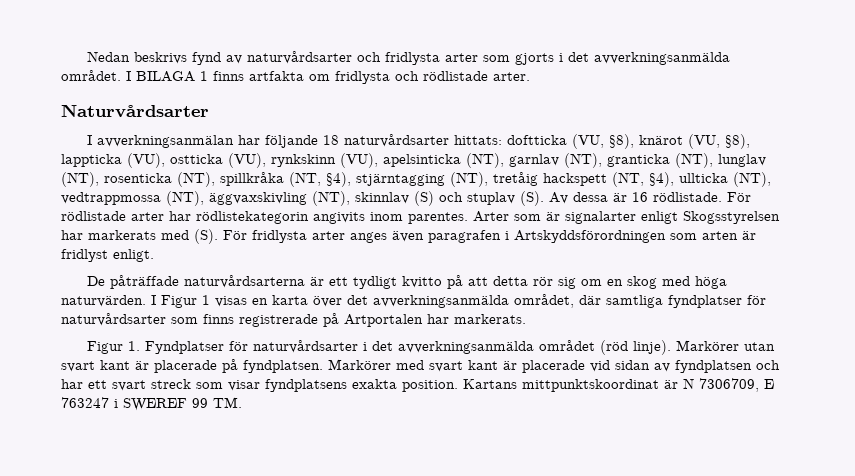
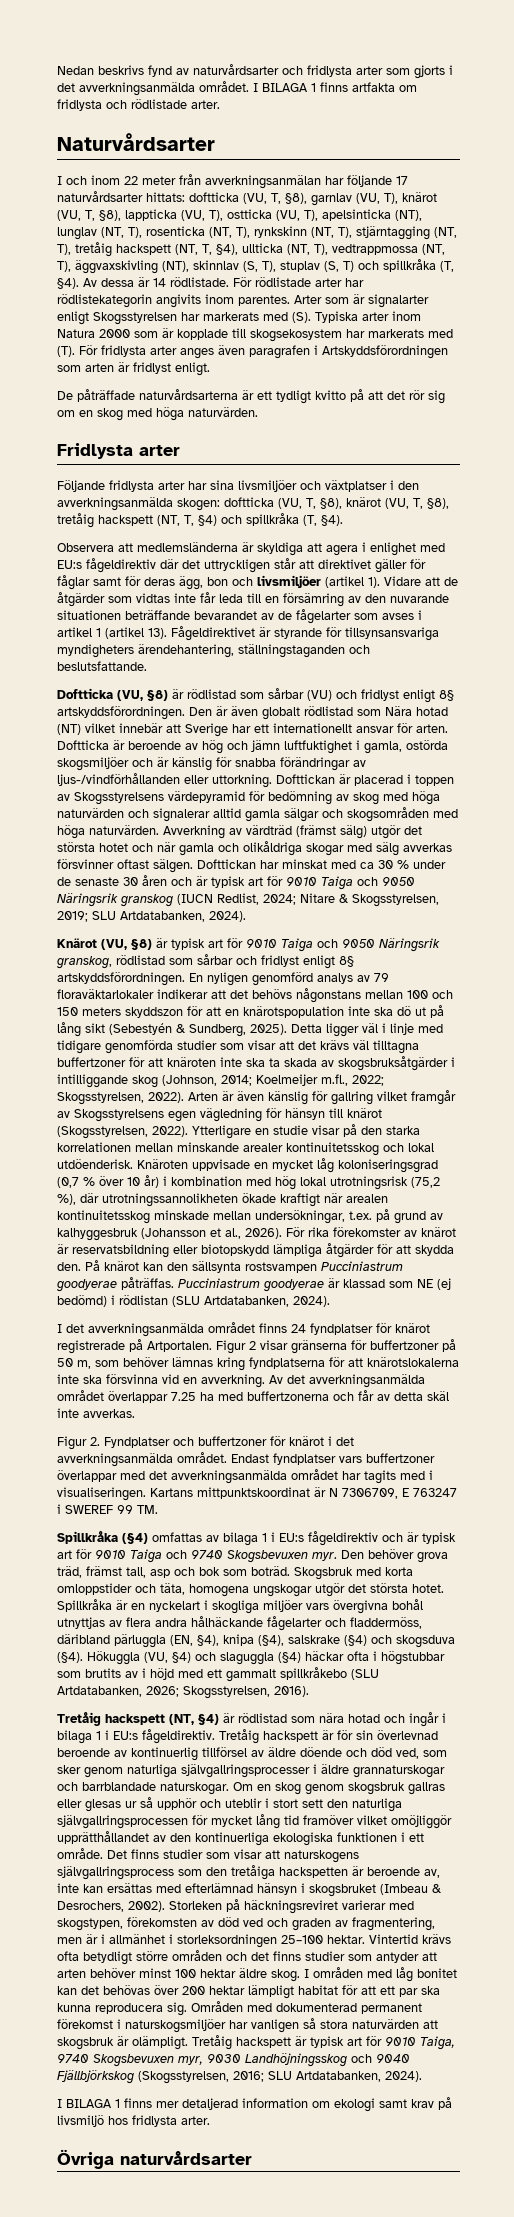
- I avverkningsanmälan har följande 18 naturvårdsarter hittats: doftticka (VU, §8), knärot (VU, §8), lappticka (VU), ostticka (VU), rynkskinn (VU), apelsinticka (NT), garnlav (NT), granticka (NT), lunglav (NT), rosenticka (NT), spillkråka (NT, §4), stjärntagging (NT), tretåig hackspett (NT, §4), ullticka (NT), vedtrappmossa (NT), äggvaxskivling (NT), skinnlav (S) och stuplav (S). Av dessa är 16 rödlistade.
+ I och inom 22 meter från avverkningsanmälan har följande 17 naturvårdsarter hittats: doftticka (VU, T, §8), garnlav (VU, T), knärot (VU, T, §8), lappticka (VU, T), ostticka (VU, T), apelsinticka (NT), lunglav (NT, T), rosenticka (NT, T), rynkskinn (NT, T), stjärntagging (NT, T), tretåig hackspett (NT, T, §4), ullticka (NT, T), vedtrappmossa (NT, T), äggvaxskivling (NT), skinnlav (S, T), stuplav (S, T) och spillkråka (T, §4). Av dessa är 14 rödlistade.
- Arter som är signalarter enligt Skogsstyrelsen har markerats med (S). För fridlysta arter anges även paragrafen i Artskyddsförordningen som arten är fridlyst enligt.
+ Arter som är signalarter enligt Skogsstyrelsen har markerats med (S). Typiska arter inom Natura 2000 som är kopplade till skogsekosystem har markerats med (T). För fridlysta arter anges även paragrafen i Artskyddsförordningen som arten är fridlyst enligt.
- De påträffade naturvårdsarterna är ett tydligt kvitto på att detta rör sig om en skog med höga naturvärden. I Figur 1 visas en karta över det avverkningsanmälda området, där samtliga fyndplatser för naturvårdsarter som finns registrerade på Artportalen har markerats.
- Figur 1. Fyndplatser för naturvårdsarter i det avverkningsanmälda området (röd linje). Markörer utan svart kant är placerade på fyndplatsen. Markörer med svart kant är placerade vid sidan av fyndplatsen och har ett svart streck som visar fyndplatsens exakta position.
+ De påträffade naturvårdsarterna är ett tydligt kvitto på att det rör sig om en skog med höga naturvärden.
+ Fridlysta arter
+ Följande fridlysta arter har sina livsmiljöer och växtplatser i den avverkningsanmälda skogen: doftticka (VU, T, §8), knärot (VU, T, §8), tretåig hackspett (NT, T, §4) och spillkråka (T, §4).
+ Observera att medlemsländerna är skyldiga att agera i enlighet med EU:s fågeldirektiv där det uttryckligen står att direktivet gäller för fåglar samt för deras ägg, bon och livsmiljöer (artikel 1). Vidare att de åtgärder som vidtas inte får leda till en försämring av den nuvarande situationen beträffande bevarandet av de fågelarter som avses i artikel 1 (artikel 13). Fågeldirektivet är styrande för tillsynsansvariga myndigheters ärendehantering, ställningstaganden och beslutsfattande.
+ Doftticka (VU, §8) är rödlistad som sårbar (VU) och fridlyst enligt 8§ artskyddsförordningen. Den är även globalt rödlistad som Nära hotad (NT) vilket innebär att Sverige har ett internationellt ansvar för arten. Doftticka är beroende av hög och jämn luftfuktighet i gamla, ostörda skogsmiljöer och är känslig för snabba förändringar av ljus-/vindförhållanden eller uttorkning. Dofttickan är placerad i toppen av Skogsstyrelsens värdepyramid för bedömning av skog med höga naturvärden och signalerar alltid gamla sälgar och skogsområden med höga naturvärden. Avverkning av värdträd (främst sälg) utgör det största hotet och när gamla och olikåldriga skogar med sälg avverkas försvinner oftast sälgen. Dofttickan har minskat med ca 30 % under de senaste 30 åren och är typisk art för 9010 Taiga och 9050 Näringsrik granskog (IUCN Redlist, 2024; Nitare & Skogsstyrelsen, 2019; SLU Artdatabanken, 2024).
+ Knärot (VU, §8) är typisk art för 9010 Taiga och 9050 Näringsrik granskog, rödlistad som sårbar och fridlyst enligt 8§ artskyddsförordningen. En nyligen genomförd analys av 79 floraväktarlokaler indikerar att det behövs någonstans mellan 100 och 150 meters skyddszon för att en knärotspopulation inte ska dö ut på lång sikt (Sebestyén & Sundberg, 2025). Detta ligger väl i linje med tidigare genomförda studier som visar att det krävs väl tilltagna buffertzoner för att knäroten inte ska ta skada av skogsbruksåtgärder i intilliggande skog (Johnson, 2014; Koelmeijer m.fl., 2022; Skogsstyrelsen, 2022). Arten är även känslig för gallring vilket framgår av Skogsstyrelsens egen vägledning för hänsyn till knärot (Skogsstyrelsen, 2022). Ytterligare en studie visar på den starka korrelationen mellan minskande arealer kontinuitetsskog och lokal utdöenderisk. Knäroten uppvisade en mycket låg koloniseringsgrad (0,7 % över 10 år) i kombination med hög lokal utrotningsrisk (75,2 %), där utrotningssannolikheten ökade kraftigt när arealen kontinuitetsskog minskade mellan undersökningar, t.ex. på grund av kalhyggesbruk (Johansson et al., 2026). För rika förekomster av knärot är reservatsbildning eller biotopskydd lämpliga åtgärder för att skydda den. På knärot kan den sällsynta rostsvampen Pucciniastrum goodyerae påträffas. Pucciniastrum goodyerae är klassad som NE (ej bedömd) i rödlistan (SLU Artdatabanken, 2024).
+ I det avverkningsanmälda området finns 24 fyndplatser för knärot registrerade på Artportalen. Figur 2 visar gränserna för buffertzoner på 50 m, som behöver lämnas kring fyndplatserna för att knärotslokalerna inte ska försvinna vid en avverkning. Av det avverkningsanmälda området överlappar 7.25 ha med buffertzonerna och får av detta skäl inte avverkas.
+ Figur 2. Fyndplatser och buffertzoner för knärot i det avverkningsanmälda området. Endast fyndplatser vars buffertzoner överlappar med det avverkningsanmälda området har tagits med i visualiseringen.
+ Spillkråka (§4) omfattas av bilaga 1 i EU:s fågeldirektiv och är typisk art för 9010 Taiga och 9740 Skogsbevuxen myr. Den behöver grova träd, främst tall, asp och bok som boträd. Skogsbruk med korta omloppstider och täta, homogena ungskogar utgör det största hotet. Spillkråka är en nyckelart i skogliga miljöer vars övergivna bohål utnyttjas av flera andra hålhäckande fågelarter och fladdermöss, däribland pärluggla (EN, §4), knipa (§4), salskrake (§4) och skogsduva (§4). Hökuggla (VU, §4) och slaguggla (§4) häckar ofta i högstubbar som brutits av i höjd med ett gammalt spillkråkebo (SLU Artdatabanken, 2026; Skogsstyrelsen, 2016).
+ Tretåig hackspett (NT, §4) är rödlistad som nära hotad och ingår i bilaga 1 i EU:s fågeldirektiv. Tretåig hackspett är för sin överlevnad beroende av kontinuerlig tillförsel av äldre döende och död ved, som sker genom naturliga självgallringsprocesser i äldre grannaturskogar och barrblandade naturskogar. Om en skog genom skogsbruk gallras eller glesas ur så upphör och uteblir i stort sett den naturliga självgallringsprocessen för mycket lång tid framöver vilket omöjliggör upprätthållandet av den kontinuerliga ekologiska funktionen i ett område. Det finns studier som visar att naturskogens självgallringsprocess som den tretåiga hackspetten är beroende av, inte kan ersättas med efterlämnad hänsyn i skogsbruket (Imbeau & Desrochers, 2002). Storleken på häckningsreviret varierar med skogstypen, förekomsten av död ved och graden av fragmentering, men är i allmänhet i storleksordningen 25–100 hektar. Vintertid krävs ofta betydligt större områden och det finns studier som antyder att arten behöver minst 100 hektar äldre skog. I områden med låg bonitet kan det behövas över 200 hektar lämpligt habitat för att ett par ska kunna reproducera sig. Områden med dokumenterad permanent förekomst i naturskogsmiljöer har vanligen så stora naturvärden att skogsbruk är olämpligt. Tretåig hackspett är typisk art för 9010 Taiga, 9740 Skogsbevuxen myr, 9030 Landhöjningsskog och 9040 Fjällbjörkskog (Skogsstyrelsen, 2016; SLU Artdatabanken, 2024).
+ I BILAGA 1 finns mer detaljerad information om ekologi samt krav på livsmiljö hos fridlysta arter.
+ Övriga naturvårdsarter

